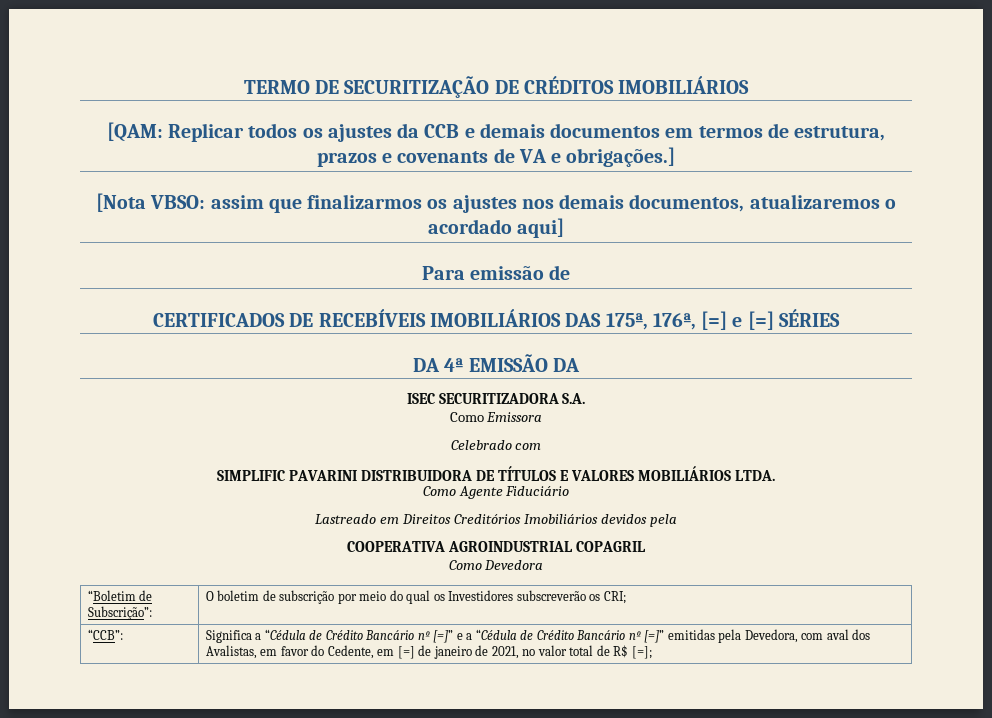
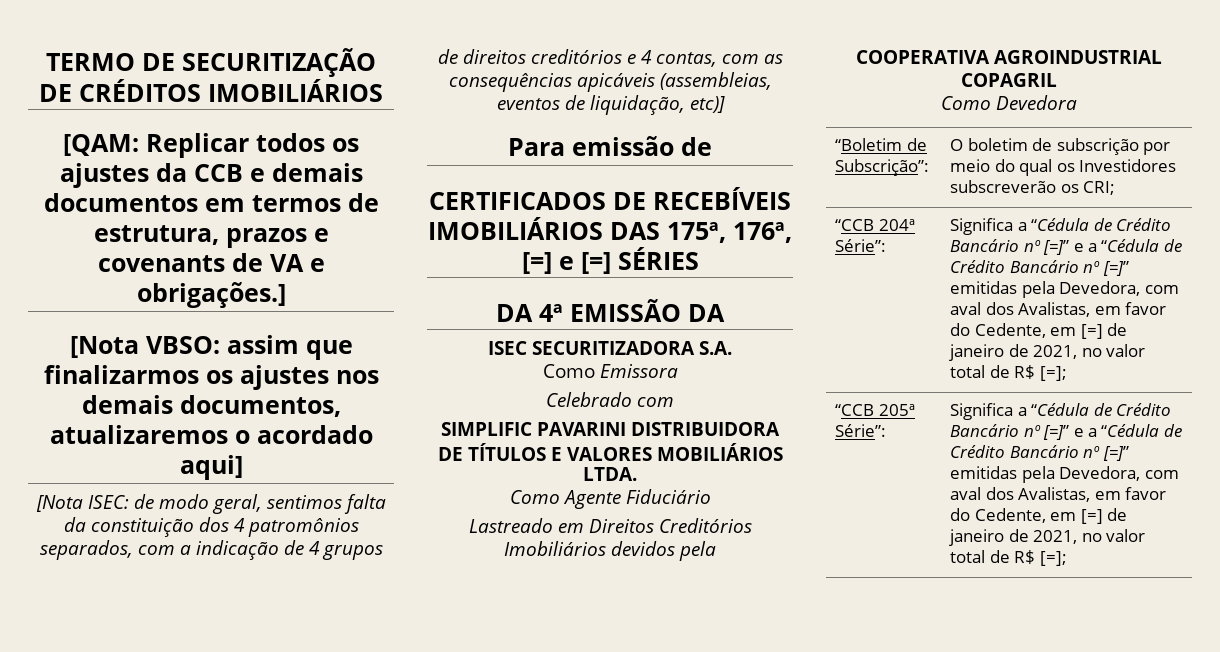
+ [Nota ISEC: de modo geral, sentimos falta da constituição dos 4 patromônios separados, com a indicação de 4 grupos de direitos creditórios e 4 contas, com as consequências apicáveis (assembleias, eventos de liquidação, etc)]
- “CCB”:
+ “CCB 204ª Série”:
+ “CCB 205ª Série”: | Significa a “Cédula de Crédito Bancário nº [=]” e a “Cédula de Crédito Bancário nº [=]” emitidas pela Devedora, com aval dos Avalistas, em favor do Cedente, em [=] de janeiro de 2021, no valor total de R$ [=];

